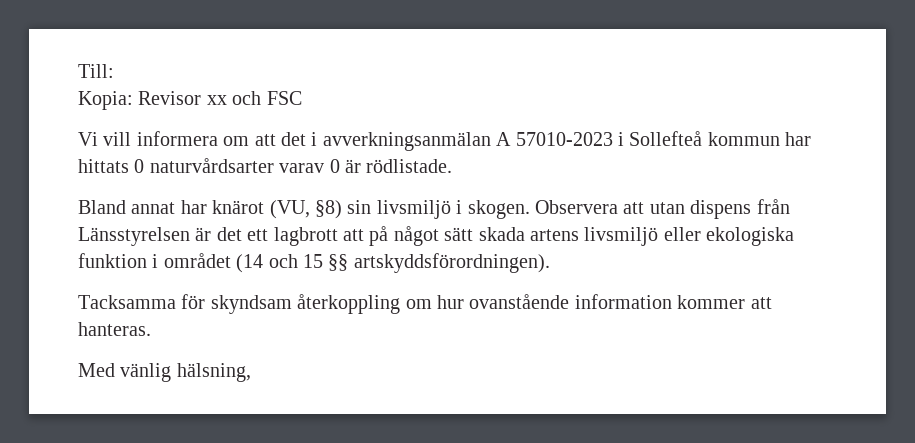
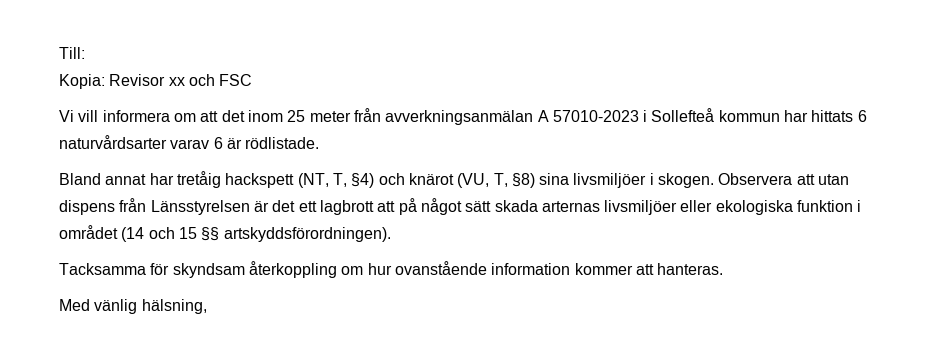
- Vi vill informera om att det i avverkningsanmälan A 57010-2023 i Sollefteå kommun har hittats 0 naturvårdsarter varav 0 är rödlistade.
+ Vi vill informera om att det inom 25 meter från avverkningsanmälan A 57010-2023 i Sollefteå kommun har hittats 6 naturvårdsarter varav 6 är rödlistade.
- Bland annat har knärot (VU, §8) sin livsmiljö i skogen.
+ Bland annat har tretåig hackspett (NT, T, §4) och knärot (VU, T, §8) sina livsmiljöer i skogen.
- Observera att utan dispens från Länsstyrelsen är det ett lagbrott att på något sätt skada artens livsmiljö eller ekologiska funktion i området (14 och 15 §§ artskyddsförordningen).
+ Observera att utan dispens från Länsstyrelsen är det ett lagbrott att på något sätt skada arternas livsmiljöer eller ekologiska funktion i området (14 och 15 §§ artskyddsförordningen).

